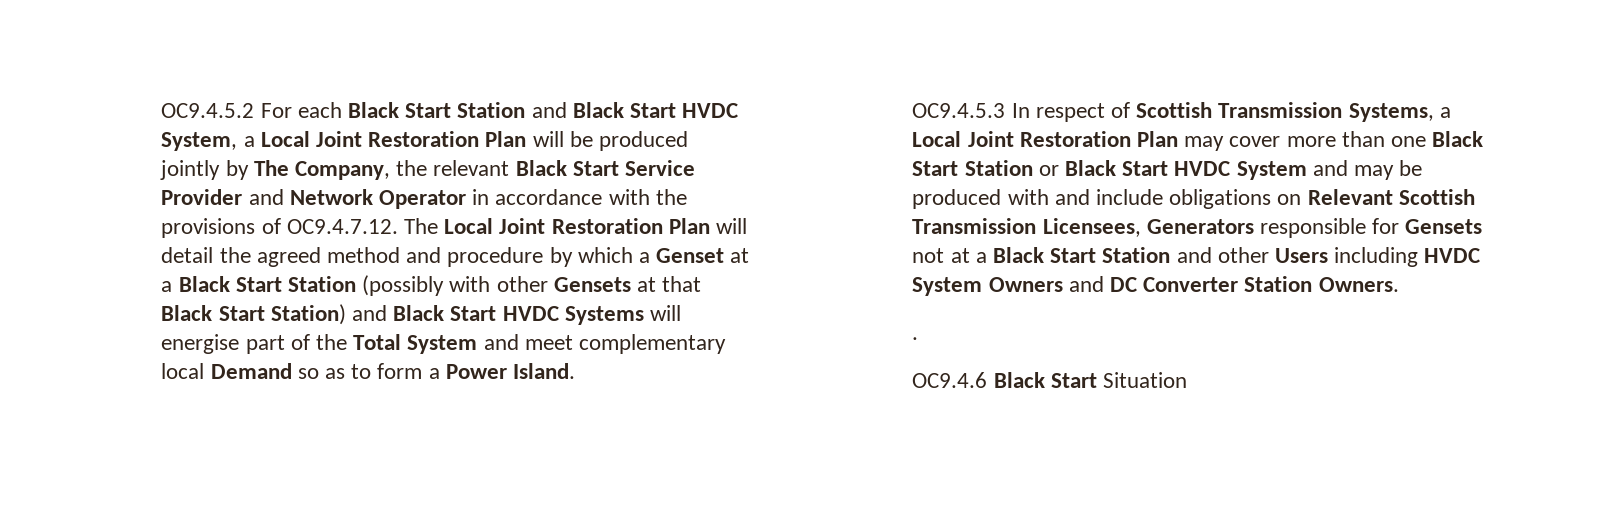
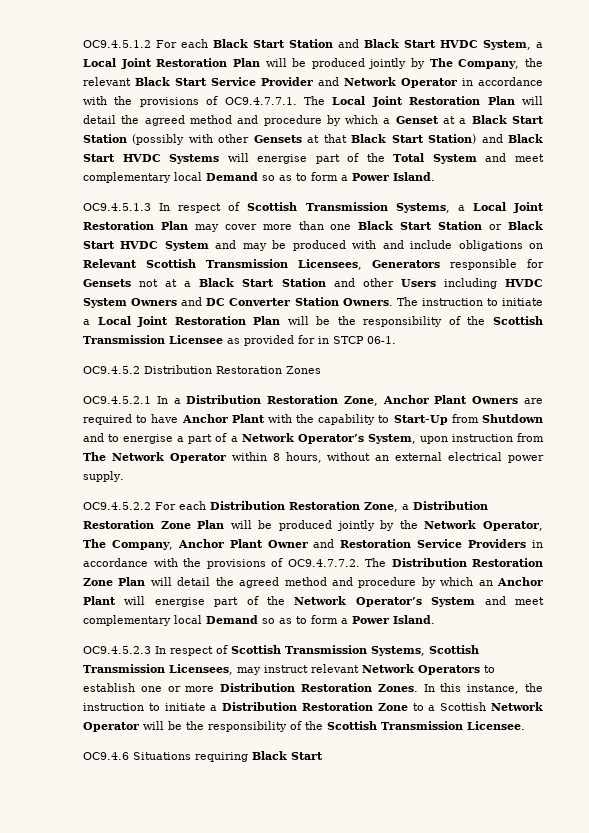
- OC9.4.5.2 For each Black Start Station and Black Start HVDC System, a Local Joint Restoration Plan will be produced jointly by The Company, the relevant Black Start Service Provider and Network Operator in accordance with the provisions of OC9.4.7.12. The Local Joint Restoration Plan will detail the agreed method and procedure by which a Genset at a Black Start Station (possibly with other Gensets at that Black Start Station) and Black Start HVDC Systems will energise part of the Total System and meet complementary local Demand so as to form a Power Island.
+ OC9.4.5.1.2 For each Black Start Station and Black Start HVDC System, a Local Joint Restoration Plan will be produced jointly by The Company, the relevant Black Start Service Provider and Network Operator in accordance with the provisions of OC9.4.7.7.1. The Local Joint Restoration Plan will detail the agreed method and procedure by which a Genset at a Black Start Station (possibly with other Gensets at that Black Start Station) and Black Start HVDC Systems will energise part of the Total System and meet complementary local Demand so as to form a Power Island.
- OC9.4.5.3 In respect of Scottish Transmission Systems, a Local Joint Restoration Plan may cover more than one Black Start Station or Black Start HVDC System and may be produced with and include obligations on Relevant Scottish Transmission Licensees, Generators responsible for Gensets not at a Black Start Station and other Users including HVDC System Owners and DC Converter Station Owners.
- .
+ OC9.4.5.1.3 In respect of Scottish Transmission Systems, a Local Joint Restoration Plan may cover more than one Black Start Station or Black Start HVDC System and may be produced with and include obligations on Relevant Scottish Transmission Licensees, Generators responsible for Gensets not at a Black Start Station and other Users including HVDC System Owners and DC Converter Station Owners. The instruction to initiate a Local Joint Restoration Plan will be the responsibility of the Scottish Transmission Licensee as provided for in STCP 06-1.
+ OC9.4.5.2 Distribution Restoration Zones
+ OC9.4.5.2.1 In a Distribution Restoration Zone, Anchor Plant Owners are required to have Anchor Plant with the capability to Start-Up from Shutdown and to energise a part of a Network Operator’s System, upon instruction from The Network Operator within 8 hours, without an external electrical power supply.
+ OC9.4.5.2.2 For each Distribution Restoration Zone, a Distribution Restoration Zone Plan will be produced jointly by the Network Operator, The Company, Anchor Plant Owner and Restoration Service Providers in accordance with the provisions of OC9.4.7.7.2. The Distribution Restoration Zone Plan will detail the agreed method and procedure by which an Anchor Plant will energise part of the Network Operator’s System and meet complementary local Demand so as to form a Power Island.
+ OC9.4.5.2.3 In respect of Scottish Transmission Systems, Scottish Transmission Licensees, may instruct relevant Network Operators to establish one or more Distribution Restoration Zones. In this instance, the instruction to initiate a Distribution Restoration Zone to a Scottish Network Operator will be the responsibility of the Scottish Transmission Licensee.
- OC9.4.6 Black Start Situation
+ OC9.4.6 Situations requiring Black Start

